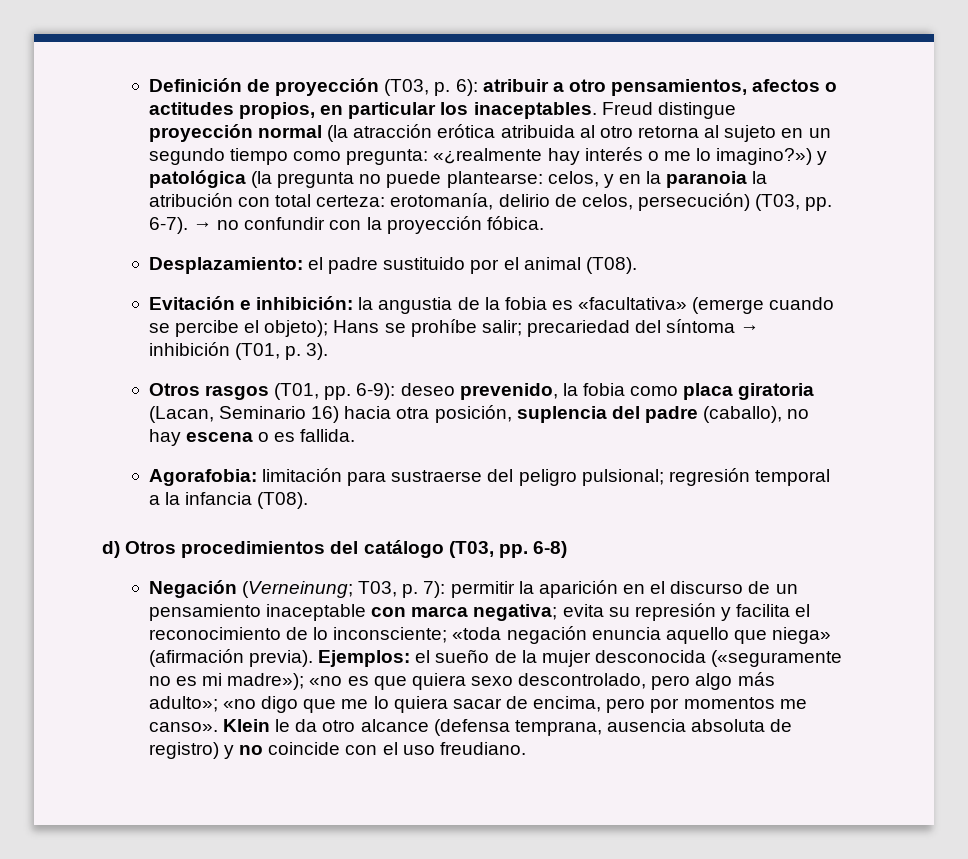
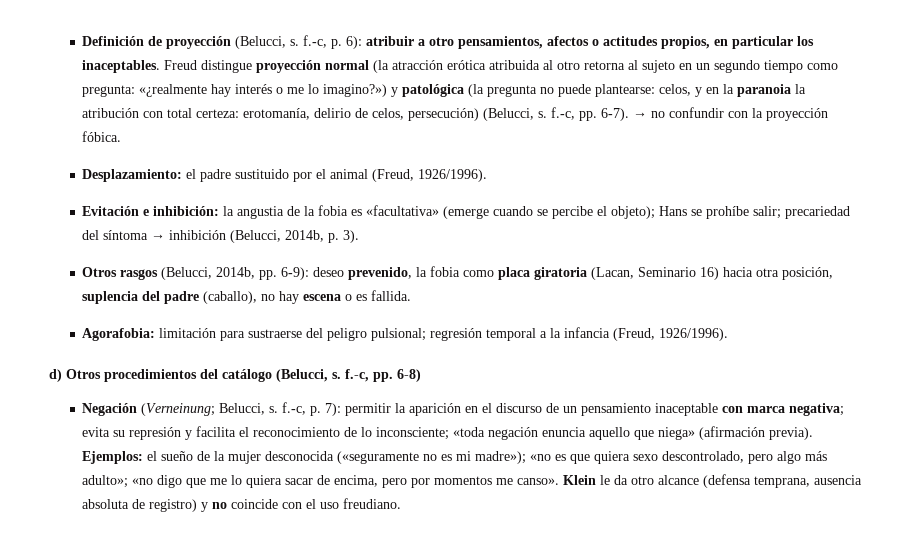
- Definición de proyección (T03, p. 6): atribuir a otro pensamientos, afectos o actitudes propios, en particular los inaceptables.
+ Definición de proyección (Belucci, s. f.-c, p. 6): atribuir a otro pensamientos, afectos o actitudes propios, en particular los inaceptables.
- Freud distingue proyección normal (la atracción erótica atribuida al otro retorna al sujeto en un segundo tiempo como pregunta: «¿realmente hay interés o me lo imagino?») y patológica (la pregunta no puede plantearse: celos, y en la paranoia la atribución con total certeza: erotomanía, delirio de celos, persecución) (T03, pp. 6-7).
+ Freud distingue proyección normal (la atracción erótica atribuida al otro retorna al sujeto en un segundo tiempo como pregunta: «¿realmente hay interés o me lo imagino?») y patológica (la pregunta no puede plantearse: celos, y en la paranoia la atribución con total certeza: erotomanía, delirio de celos, persecución) (Belucci, s. f.-c, pp. 6-7).
- Desplazamiento: el padre sustituido por el animal (T08).
+ Desplazamiento: el padre sustituido por el animal (Freud, 1926/1996).
- Evitación e inhibición: la angustia de la fobia es «facultativa» (emerge cuando se percibe el objeto); Hans se prohíbe salir; precariedad del síntoma → inhibición (T01, p. 3).
+ Evitación e inhibición: la angustia de la fobia es «facultativa» (emerge cuando se percibe el objeto); Hans se prohíbe salir; precariedad del síntoma → inhibición (Belucci, 2014b, p. 3).
- Otros rasgos (T01, pp. 6-9): deseo prevenido, la fobia como placa giratoria (Lacan, Seminario 16) hacia otra posición, suplencia del padre (caballo), no hay escena o es fallida.
+ Otros rasgos (Belucci, 2014b, pp. 6-9): deseo prevenido, la fobia como placa giratoria (Lacan, Seminario 16) hacia otra posición, suplencia del padre (caballo), no hay escena o es fallida.
- Agorafobia: limitación para sustraerse del peligro pulsional; regresión temporal a la infancia (T08).
+ Agorafobia: limitación para sustraerse del peligro pulsional; regresión temporal a la infancia (Freud, 1926/1996).
- d) Otros procedimientos del catálogo (T03, pp. 6-8)
+ d) Otros procedimientos del catálogo (Belucci, s. f.-c, pp. 6-8)
- Negación (Verneinung; T03, p. 7): permitir la aparición en el discurso de un pensamiento inaceptable con marca negativa; evita su represión y facilita el reconocimiento de lo inconsciente; «toda negación enuncia aquello que niega» (afirmación previa).
+ Negación (Verneinung; Belucci, s. f.-c, p. 7): permitir la aparición en el discurso de un pensamiento inaceptable con marca negativa; evita su represión y facilita el reconocimiento de lo inconsciente; «toda negación enuncia aquello que niega» (afirmación previa).

